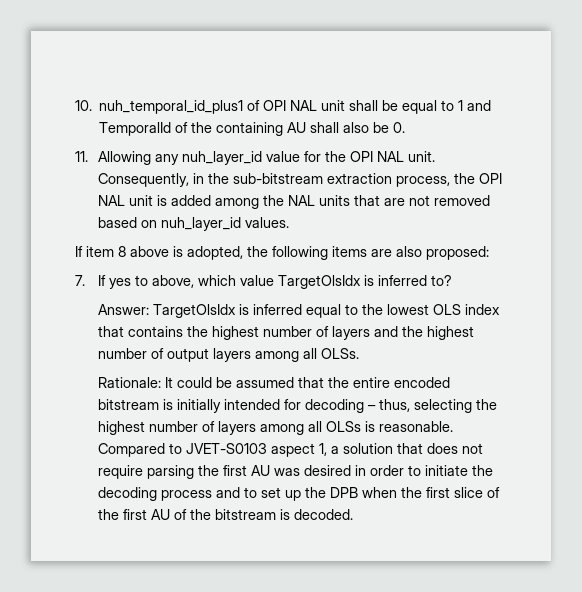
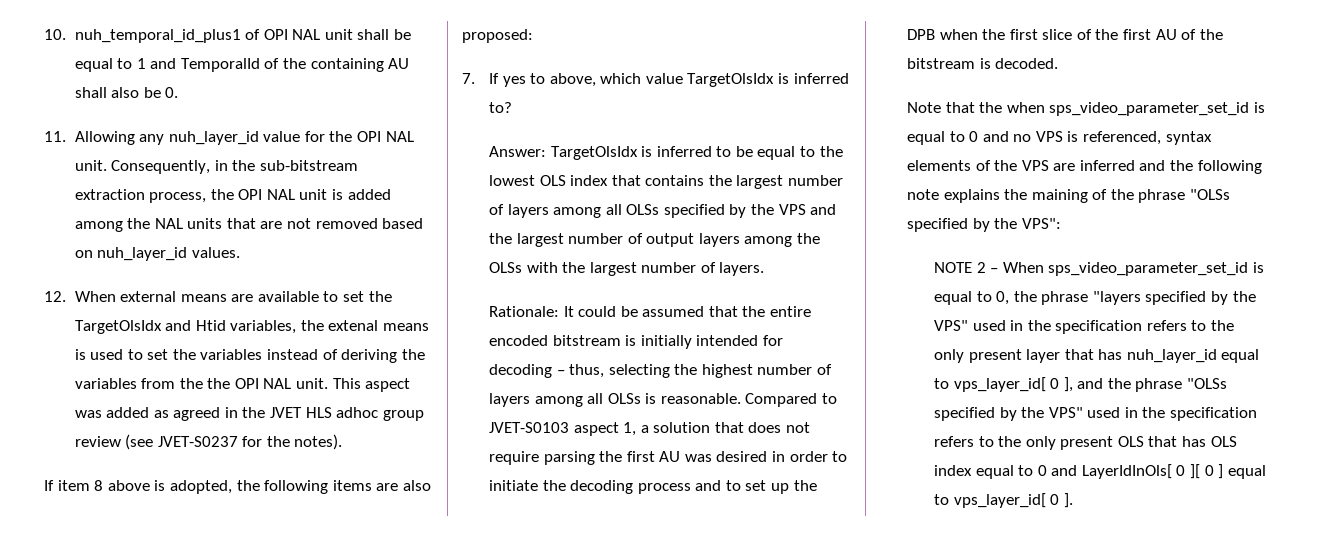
+ 12. When external means are available to set the TargetOlsIdx and Htid variables, the extenal means is used to set the variables instead of deriving the variables from the the OPI NAL unit. This aspect was added as agreed in the JVET HLS adhoc group review (see JVET-S0237 for the notes).
- Answer: TargetOlsIdx is inferred equal to the lowest OLS index that contains the highest number of layers and the highest number of output layers among all OLSs.
+ Answer: TargetOlsIdx is inferred to be equal to the lowest OLS index that contains the largest number of layers among all OLSs specified by the VPS and the largest number of output layers among the OLSs with the largest number of layers.
+ Note that the when sps_video_parameter_set_id is equal to 0 and no VPS is referenced, syntax elements of the VPS are inferred and the following note explains the maining of the phrase "OLSs specified by the VPS":
+ NOTE 2 – When sps_video_parameter_set_id is equal to 0, the phrase "layers specified by the VPS" used in the specification refers to the only present layer that has nuh_layer_id equal to vps_layer_id[ 0 ], and the phrase "OLSs specified by the VPS" used in the specification refers to the only present OLS that has OLS index equal to 0 and LayerIdInOls[ 0 ][ 0 ] equal to vps_layer_id[ 0 ].

